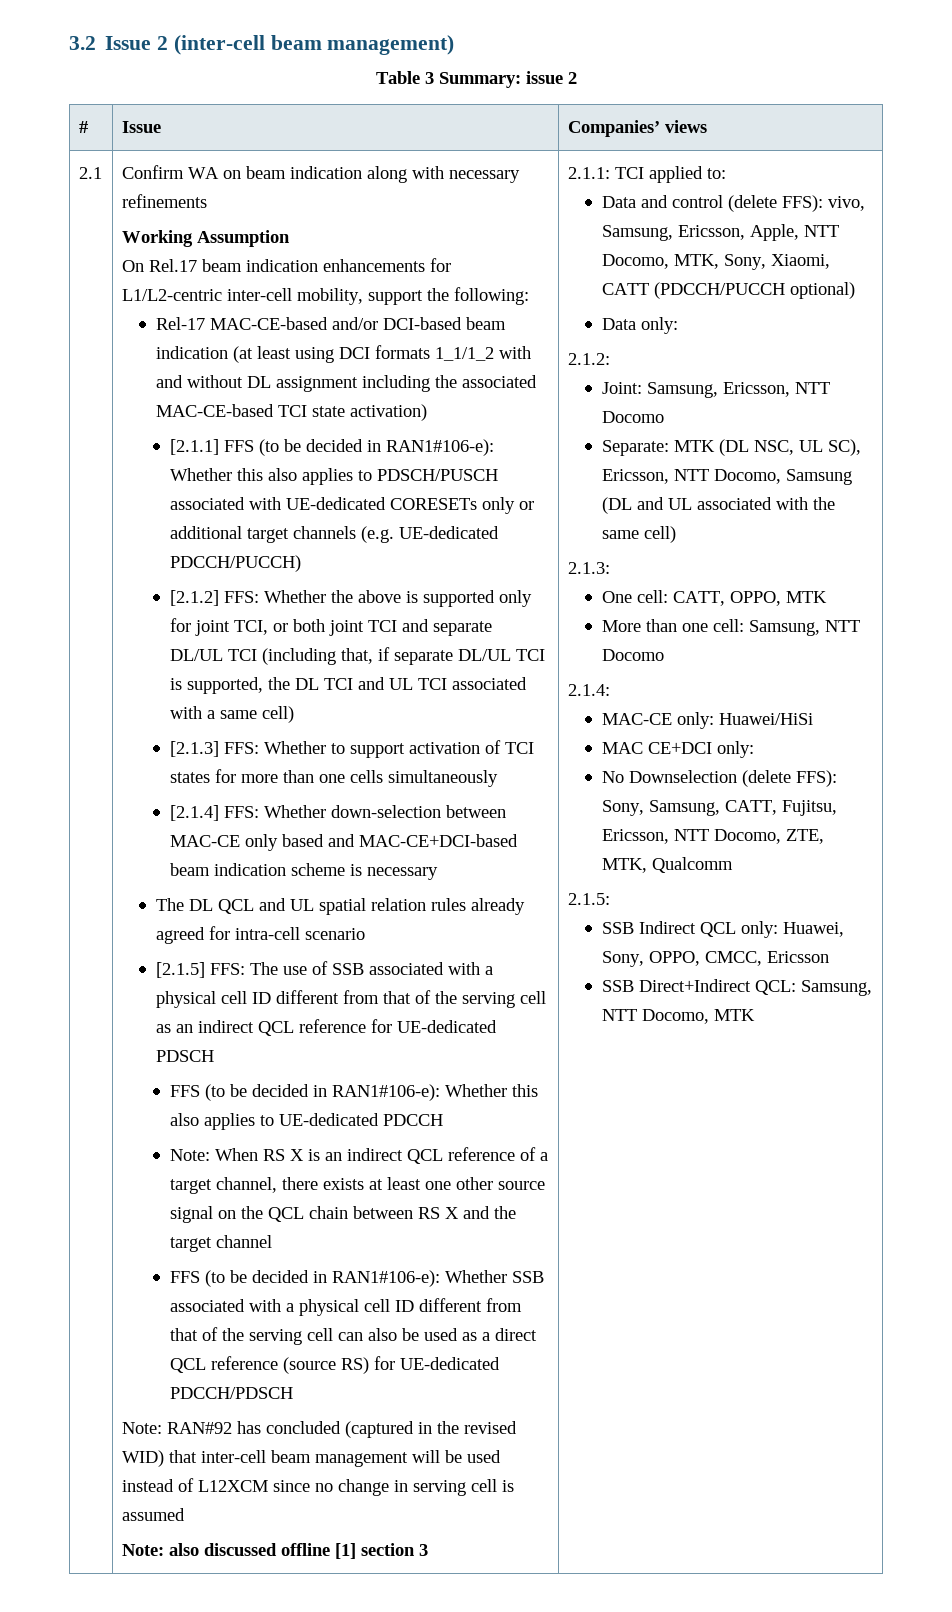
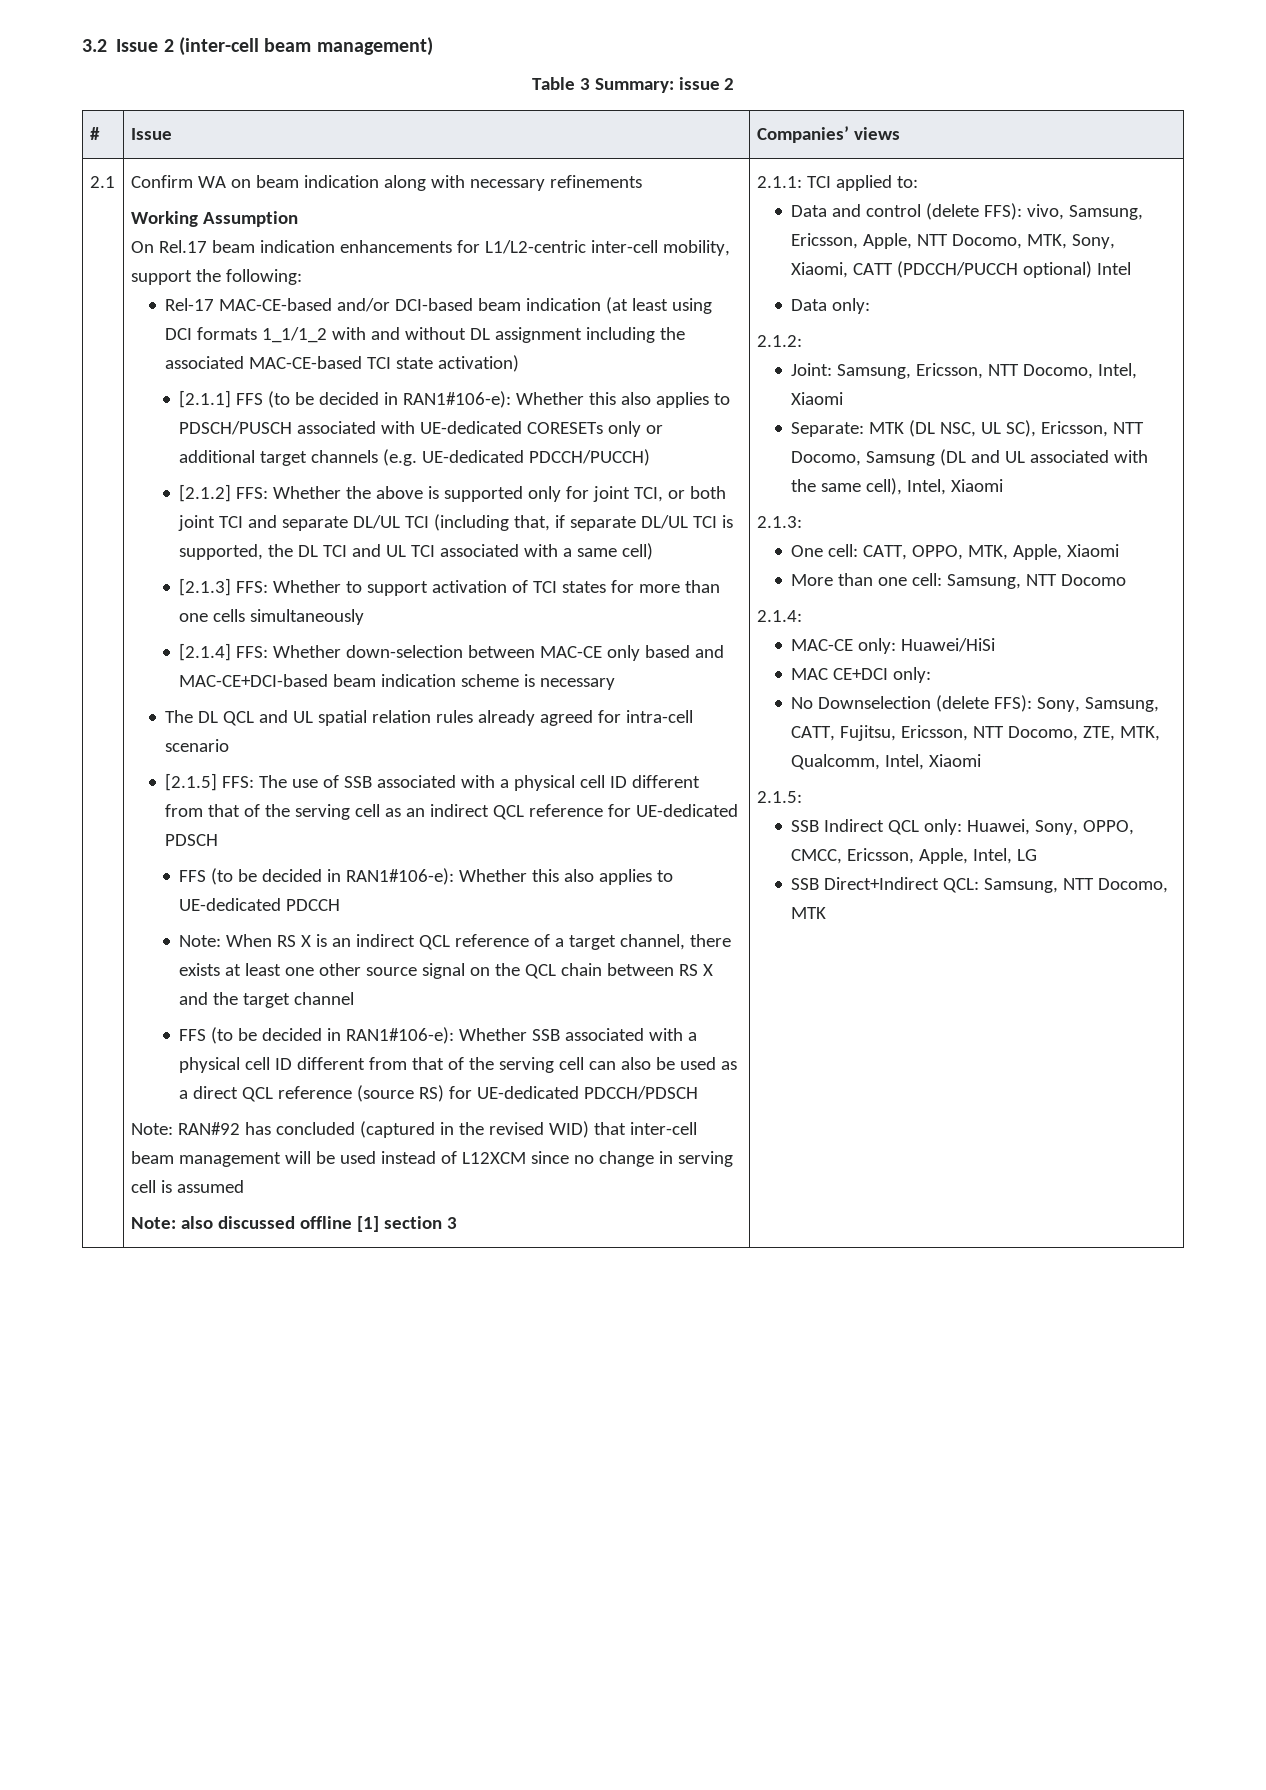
- Data and control (delete FFS): vivo, Samsung, Ericsson, Apple, NTT Docomo, MTK, Sony, Xiaomi, CATT (PDCCH/PUCCH optional)
+ Data and control (delete FFS): vivo, Samsung, Ericsson, Apple, NTT Docomo, MTK, Sony, Xiaomi, CATT (PDCCH/PUCCH optional) Intel
- Joint: Samsung, Ericsson, NTT Docomo
+ Joint: Samsung, Ericsson, NTT Docomo, Intel, Xiaomi
- Separate: MTK (DL NSC, UL SC), Ericsson, NTT Docomo, Samsung (DL and UL associated with the same cell)
+ Separate: MTK (DL NSC, UL SC), Ericsson, NTT Docomo, Samsung (DL and UL associated with the same cell), Intel, Xiaomi
- One cell: CATT, OPPO, MTK
+ One cell: CATT, OPPO, MTK, Apple, Xiaomi
- No Downselection (delete FFS): Sony, Samsung, CATT, Fujitsu, Ericsson, NTT Docomo, ZTE, MTK, Qualcomm
+ No Downselection (delete FFS): Sony, Samsung, CATT, Fujitsu, Ericsson, NTT Docomo, ZTE, MTK, Qualcomm, Intel, Xiaomi
- SSB Indirect QCL only: Huawei, Sony, OPPO, CMCC, Ericsson
+ SSB Indirect QCL only: Huawei, Sony, OPPO, CMCC, Ericsson, Apple, Intel, LG

